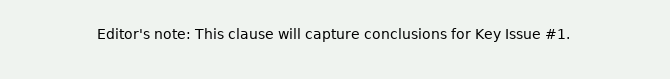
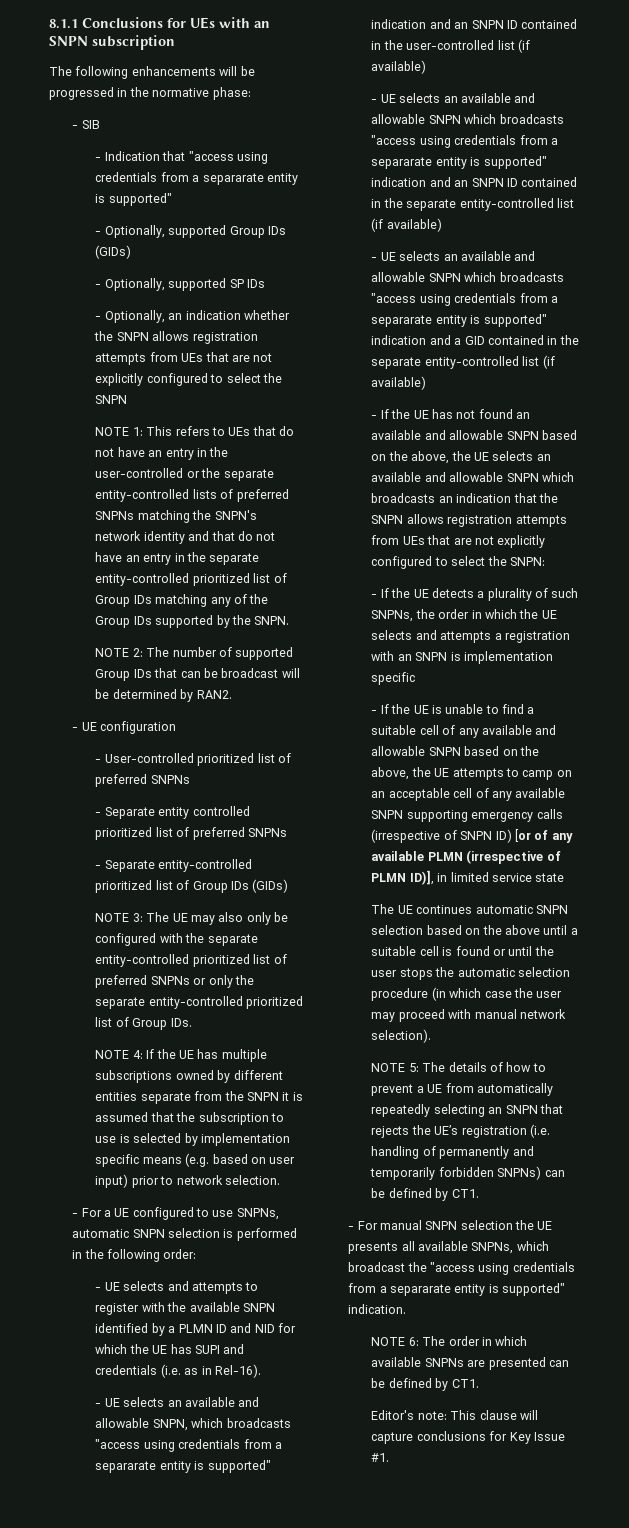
+ 8.1.1 Conclusions for UEs with an SNPN subscription
+ The following enhancements will be progressed in the normative phase:
+ - SIB
+ - Indication that "access using credentials from a separarate entity is supported"
+ - Optionally, supported Group IDs (GIDs)
+ - Optionally, supported SP IDs
+ - Optionally, an indication whether the SNPN allows registration attempts from UEs that are not explicitly configured to select the SNPN
+ NOTE 1: This refers to UEs that do not have an entry in the user-controlled or the separate entity-controlled lists of preferred SNPNs matching the SNPN's network identity and that do not have an entry in the separate entity-controlled prioritized list of Group IDs matching any of the Group IDs supported by the SNPN.
+ NOTE 2: The number of supported Group IDs that can be broadcast will be determined by RAN2.
+ - UE configuration
+ - User-controlled prioritized list of preferred SNPNs
+ - Separate entity controlled prioritized list of preferred SNPNs
+ - Separate entity-controlled prioritized list of Group IDs (GIDs)
+ NOTE 3: The UE may also only be configured with the separate entity-controlled prioritized list of preferred SNPNs or only the separate entity-controlled prioritized list of Group IDs.
+ NOTE 4: If the UE has multiple subscriptions owned by different entities separate from the SNPN it is assumed that the subscription to use is selected by implementation specific means (e.g. based on user input) prior to network selection.
+ - For a UE configured to use SNPNs, automatic SNPN selection is performed in the following order:
+ - UE selects and attempts to register with the available SNPN identified by a PLMN ID and NID for which the UE has SUPI and credentials (i.e. as in Rel-16).
+ - UE selects an available and allowable SNPN, which broadcasts "access using credentials from a separarate entity is supported" indication and an SNPN ID contained in the user-controlled list (if available)
+ - UE selects an available and allowable SNPN which broadcasts "access using credentials from a separarate entity is supported" indication and an SNPN ID contained in the separate entity-controlled list (if available)
+ - UE selects an available and allowable SNPN which broadcasts "access using credentials from a separarate entity is supported" indication and a GID contained in the separate entity-controlled list (if available)
+ - If the UE has not found an available and allowable SNPN based on the above, the UE selects an available and allowable SNPN which broadcasts an indication that the SNPN allows registration attempts from UEs that are not explicitly configured to select the SNPN:
+ - If the UE detects a plurality of such SNPNs, the order in which the UE selects and attempts a registration with an SNPN is implementation specific
+ - If the UE is unable to find a suitable cell of any available and allowable SNPN based on the above, the UE attempts to camp on an acceptable cell of any available SNPN supporting emergency calls (irrespective of SNPN ID) [or of any available PLMN (irrespective of PLMN ID)], in limited service state
+ The UE continues automatic SNPN selection based on the above until a suitable cell is found or until the user stops the automatic selection procedure (in which case the user may proceed with manual network selection).
+ NOTE 5: The details of how to prevent a UE from automatically repeatedly selecting an SNPN that rejects the UE’s registration (i.e. handling of permanently and temporarily forbidden SNPNs) can be defined by CT1.
+ - For manual SNPN selection the UE presents all available SNPNs, which broadcast the "access using credentials from a separarate entity is supported" indication.
+ NOTE 6: The order in which available SNPNs are presented can be defined by CT1.

